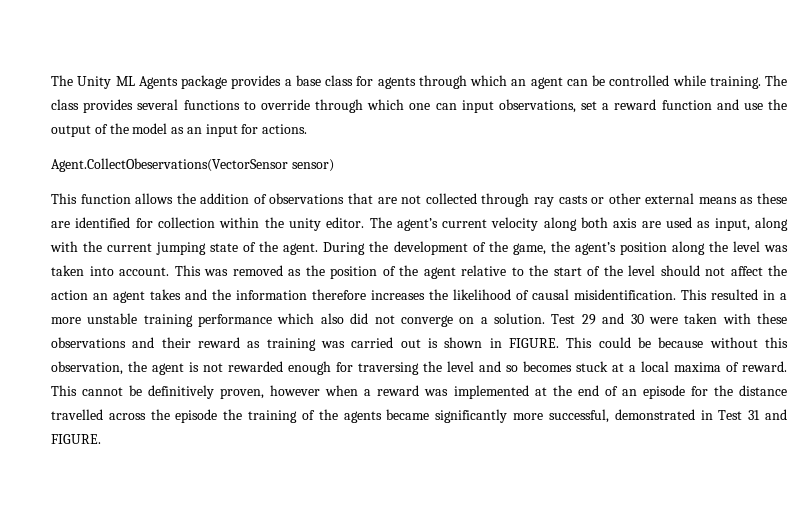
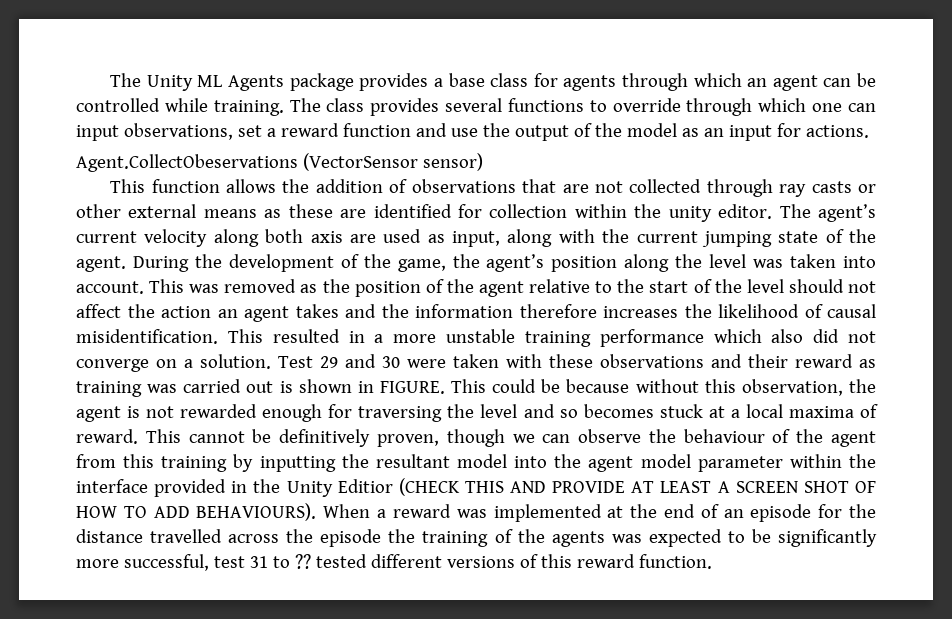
- Agent.CollectObeservations(VectorSensor sensor)
+ Agent.CollectObeservations (VectorSensor sensor)
- This cannot be definitively proven, however when a reward was implemented at the end of an episode for the distance travelled across the episode the training of the agents became significantly more successful, demonstrated in Test 31 and FIGURE.
+ This cannot be definitively proven, though we can observe the behaviour of the agent from this training by inputting the resultant model into the agent model parameter within the interface provided in the Unity Editior (CHECK THIS AND PROVIDE AT LEAST A SCREEN SHOT OF HOW TO ADD BEHAVIOURS). When a reward was implemented at the end of an episode for the distance travelled across the episode the training of the agents was expected to be significantly more successful, test 31 to ?? tested different versions of this reward function.

